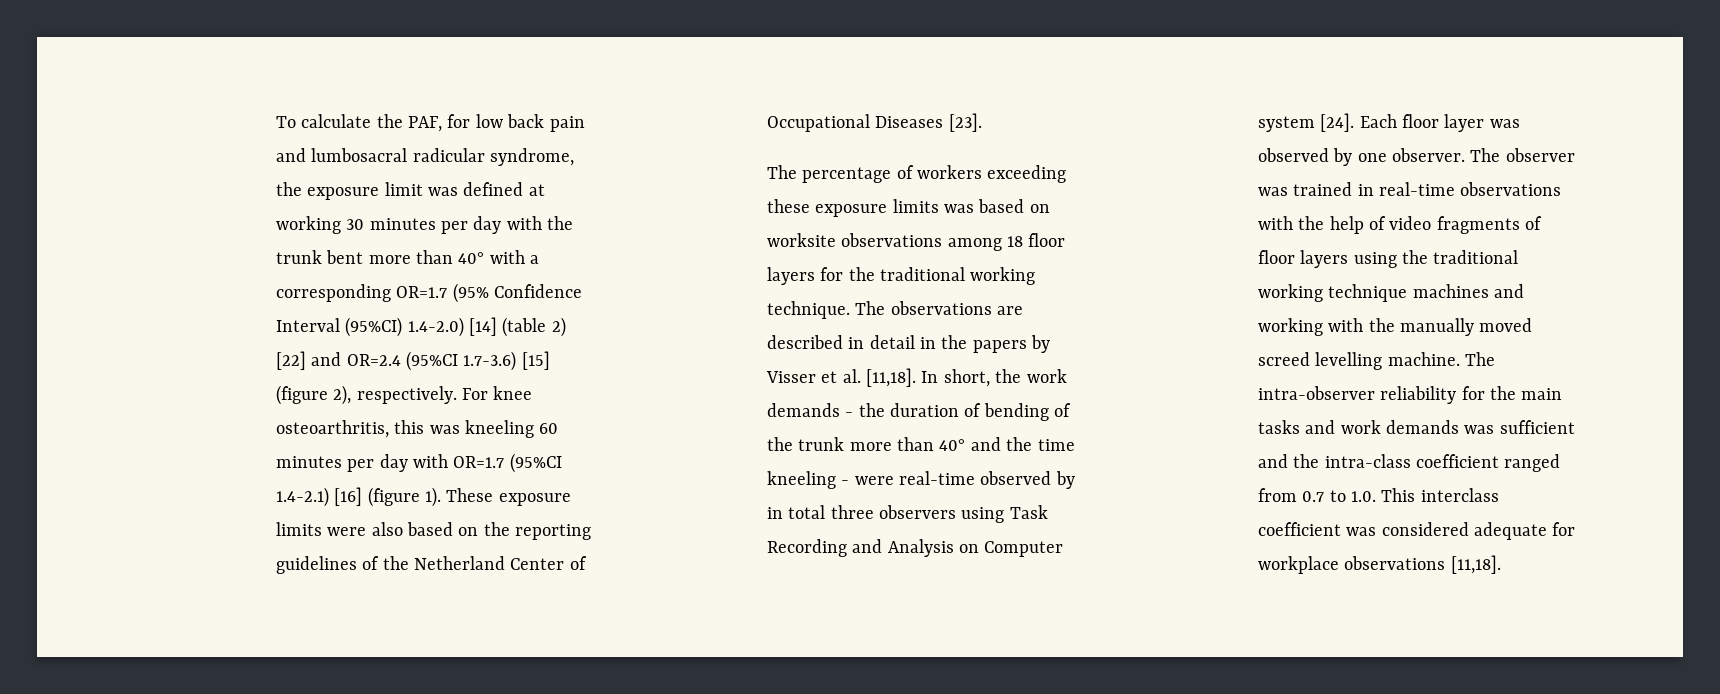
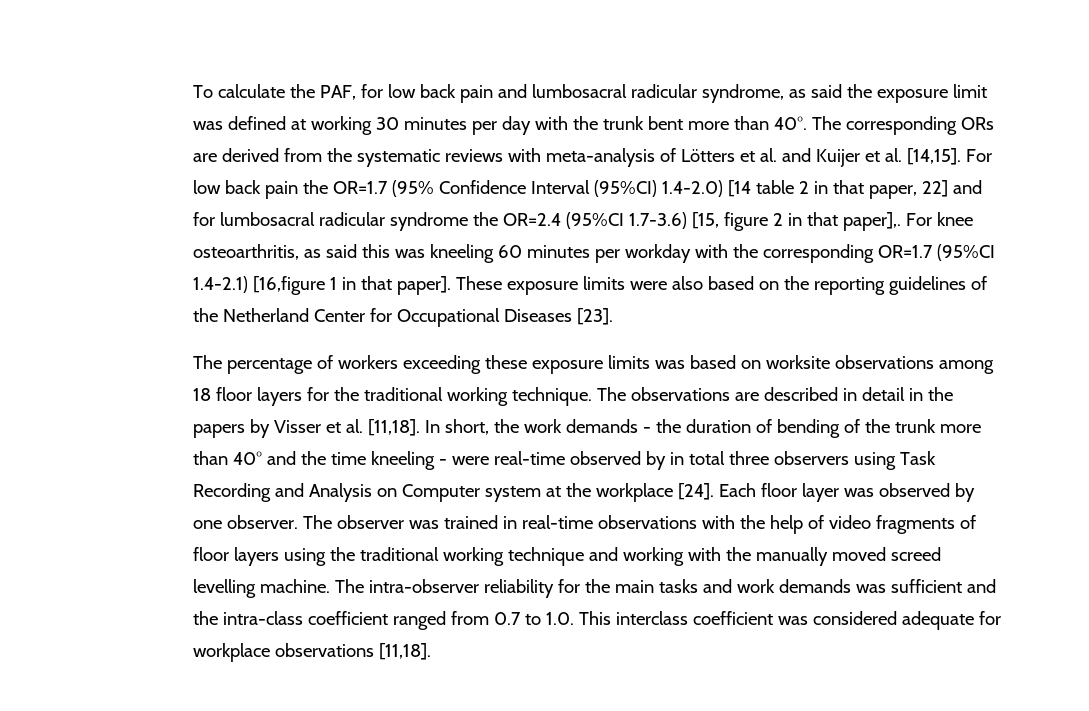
- To calculate the PAF, for low back pain and lumbosacral radicular syndrome, the exposure limit was defined at working 30 minutes per day with the trunk bent more than 40° with a corresponding OR=1.7 (95% Confidence Interval (95%CI) 1.4-2.0) [14] (table 2) [22] and OR=2.4 (95%CI 1.7-3.6) [15] (figure 2), respectively.
+ To calculate the PAF, for low back pain and lumbosacral radicular syndrome, as said the exposure limit was defined at working 30 minutes per day with the trunk bent more than 40°. The corresponding ORs are derived from the systematic reviews with meta-analysis of Lötters et al. and Kuijer et al. [14,15]. For low back pain the OR=1.7 (95% Confidence Interval (95%CI) 1.4-2.0) [14 table 2 in that paper, 22] and for lumbosacral radicular syndrome the OR=2.4 (95%CI 1.7-3.6) [15, figure 2 in that paper],.
- For knee osteoarthritis, this was kneeling 60 minutes per day with OR=1.7 (95%CI 1.4-2.1) [16] (figure 1).
+ For knee osteoarthritis, as said this was kneeling 60 minutes per workday with the corresponding OR=1.7 (95%CI 1.4-2.1) [16,figure 1 in that paper].
- These exposure limits were also based on the reporting guidelines of the Netherland Center of Occupational Diseases [23].
+ These exposure limits were also based on the reporting guidelines of the Netherland Center for Occupational Diseases [23].
- In short, the work demands - the duration of bending of the trunk more than 40° and the time kneeling - were real-time observed by in total three observers using Task Recording and Analysis on Computer system [24].
+ In short, the work demands - the duration of bending of the trunk more than 40° and the time kneeling - were real-time observed by in total three observers using Task Recording and Analysis on Computer system at the workplace [24].
- The observer was trained in real-time observations with the help of video fragments of floor layers using the traditional working technique machines and working with the manually moved screed levelling machine.
+ The observer was trained in real-time observations with the help of video fragments of floor layers using the traditional working technique and working with the manually moved screed levelling machine.

